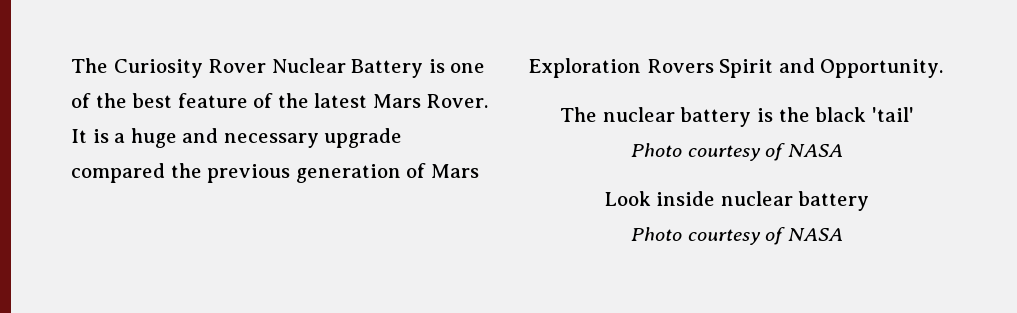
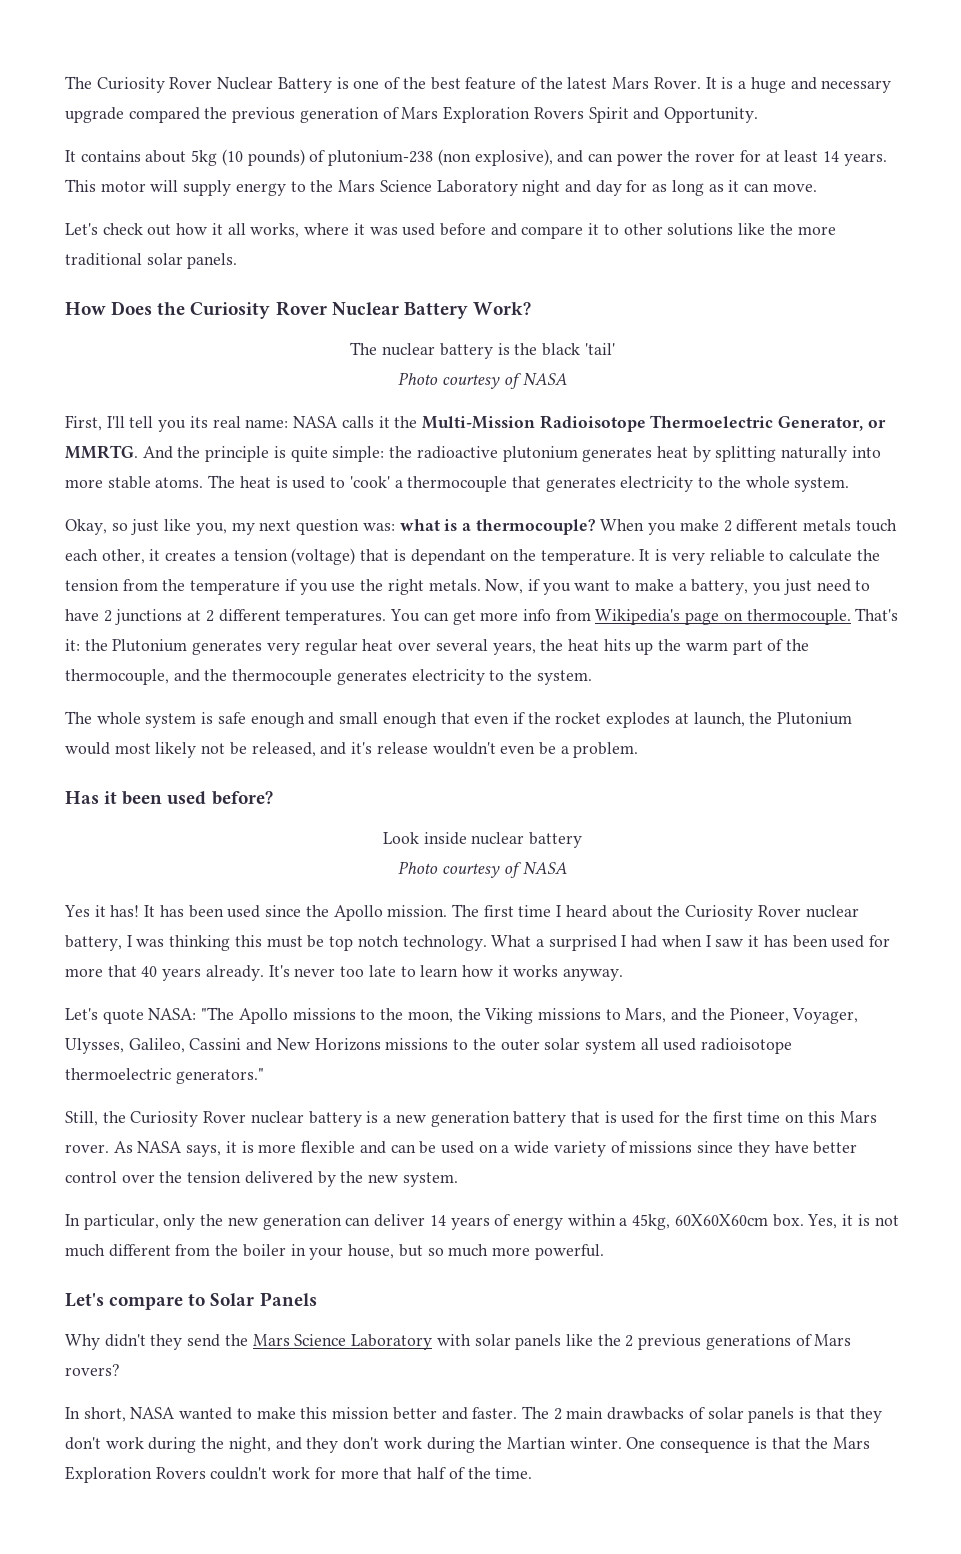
+ It contains about 5kg (10 pounds) of plutonium-238 (non explosive), and can power the rover for at least 14 years. This motor will supply energy to the Mars Science Laboratory night and day for as long as it can move.
+ Let's check out how it all works, where it was used before and compare it to other solutions like the more traditional solar panels.
+ How Does the Curiosity Rover Nuclear Battery Work?
+ First, I'll tell you its real name: NASA calls it the Multi-Mission Radioisotope Thermoelectric Generator, or MMRTG. And the principle is quite simple: the radioactive plutonium generates heat by splitting naturally into more stable atoms. The heat is used to 'cook' a thermocouple that generates electricity to the whole system.
+ Okay, so just like you, my next question was: what is a thermocouple? When you make 2 different metals touch each other, it creates a tension (voltage) that is dependant on the temperature. It is very reliable to calculate the tension from the temperature if you use the right metals. Now, if you want to make a battery, you just need to have 2 junctions at 2 different temperatures. You can get more info from Wikipedia's page on thermocouple. That's it: the Plutonium generates very regular heat over several years, the heat hits up the warm part of the thermocouple, and the thermocouple generates electricity to the system.
+ The whole system is safe enough and small enough that even if the rocket explodes at launch, the Plutonium would most likely not be released, and it's release wouldn't even be a problem.
+ Has it been used before?
+ Yes it has! It has been used since the Apollo mission. The first time I heard about the Curiosity Rover nuclear battery, I was thinking this must be top notch technology. What a surprised I had when I saw it has been used for more that 40 years already. It's never too late to learn how it works anyway.
+ Let's quote NASA: "The Apollo missions to the moon, the Viking missions to Mars, and the Pioneer, Voyager, Ulysses, Galileo, Cassini and New Horizons missions to the outer solar system all used radioisotope thermoelectric generators."
+ Still, the Curiosity Rover nuclear battery is a new generation battery that is used for the first time on this Mars rover. As NASA says, it is more flexible and can be used on a wide variety of missions since they have better control over the tension delivered by the new system.
+ In particular, only the new generation can deliver 14 years of energy within a 45kg, 60X60X60cm box. Yes, it is not much different from the boiler in your house, but so much more powerful.
+ Let's compare to Solar Panels
+ Why didn't they send the Mars Science Laboratory with solar panels like the 2 previous generations of Mars rovers?
+ In short, NASA wanted to make this mission better and faster. The 2 main drawbacks of solar panels is that they don't work during the night, and they don't work during the Martian winter. One consequence is that the Mars Exploration Rovers couldn't work for more that half of the time.

